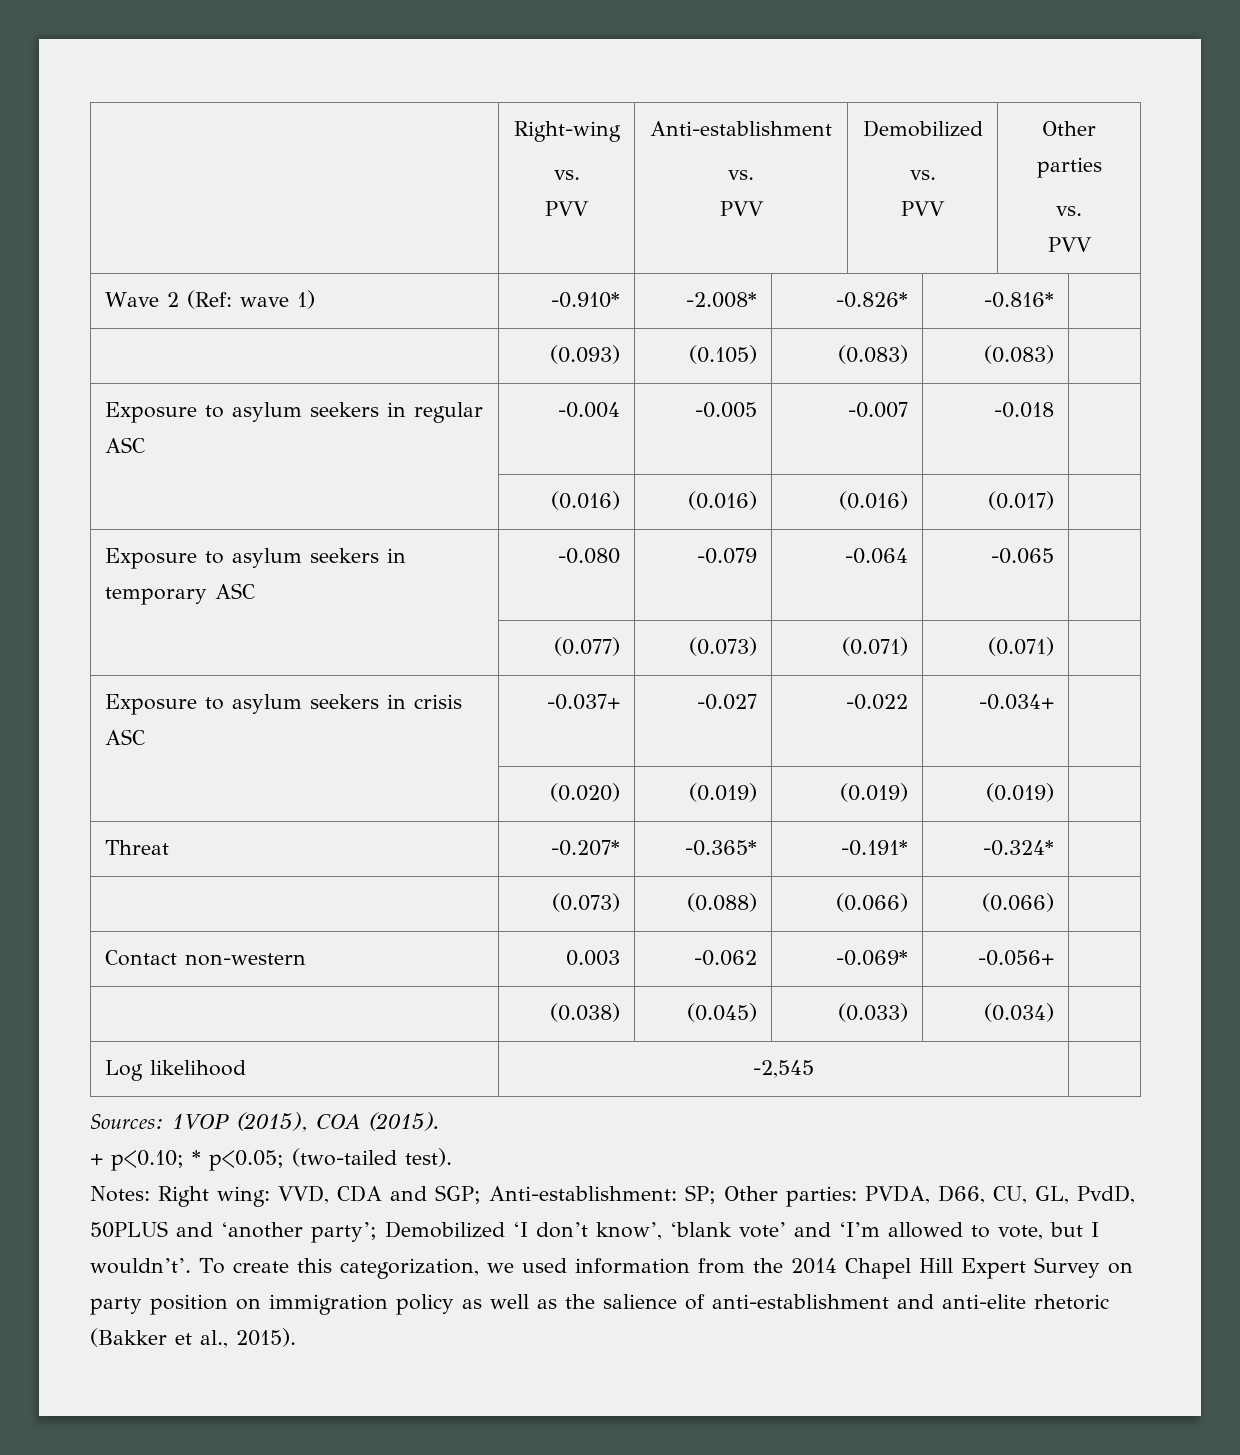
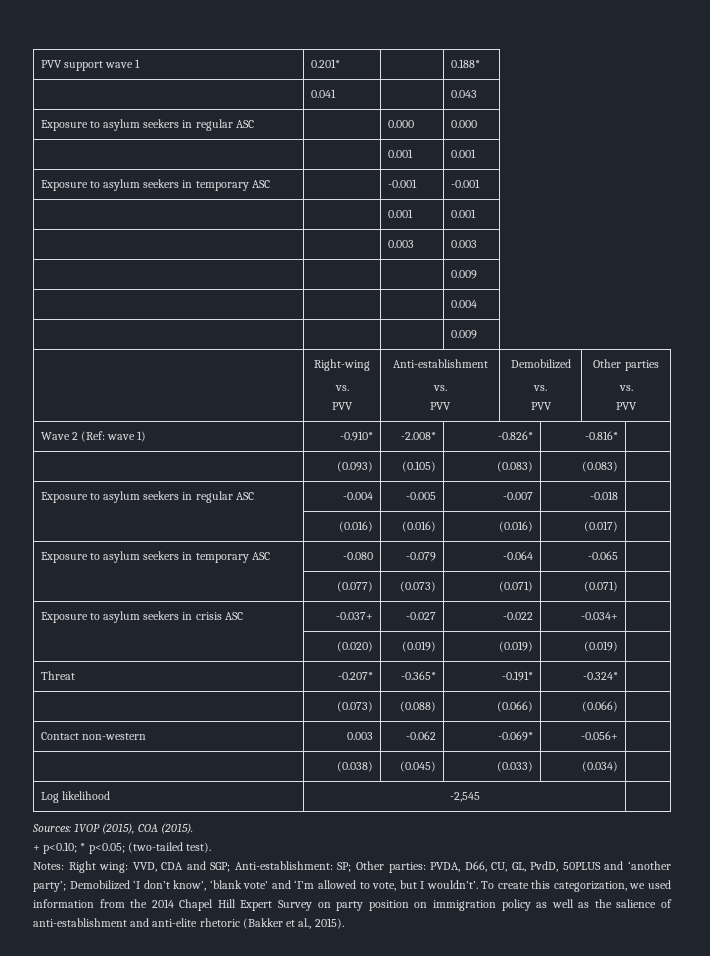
+ PVV support wave 1 | 0.201* | | 0.188*
+ | 0.041 | | 0.043
+ Exposure to asylum seekers in regular ASC | | 0.000 | 0.000
+ | | 0.001 | 0.001
+ Exposure to asylum seekers in temporary ASC | | -0.001 | -0.001
+ | | 0.001 | 0.001
+ | | 0.003 | 0.003
+ | | | 0.009
+ | | | 0.004
+ | | | 0.009

